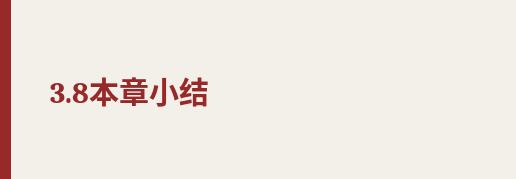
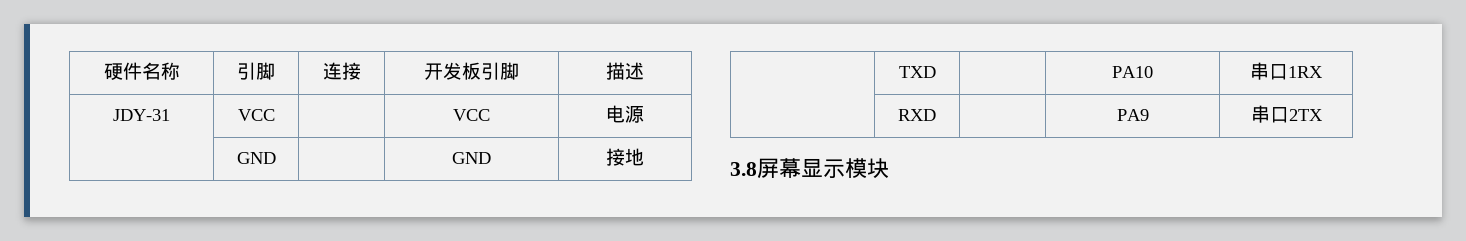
- 3.8本章小结
+ 硬件名称 | 引脚 | 连接 | 开发板引脚 | 描述
+ JDY-31 | VCC | | VCC | 电源
+ | GND | | GND | 接地
+ | TXD | | PA10 | 串口1RX
+ | RXD | | PA9 | 串口2TX
+ 3.8屏幕显示模块

